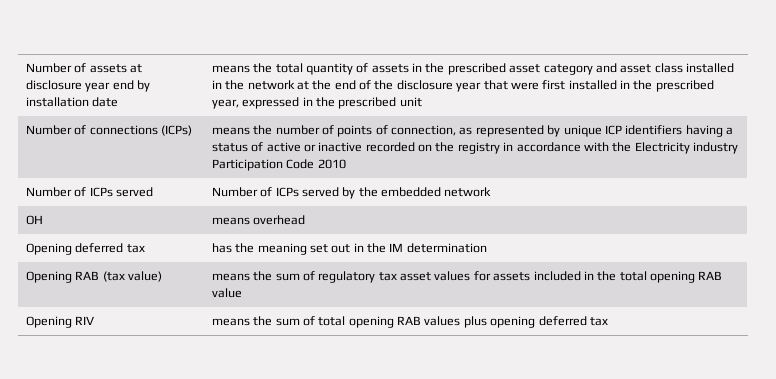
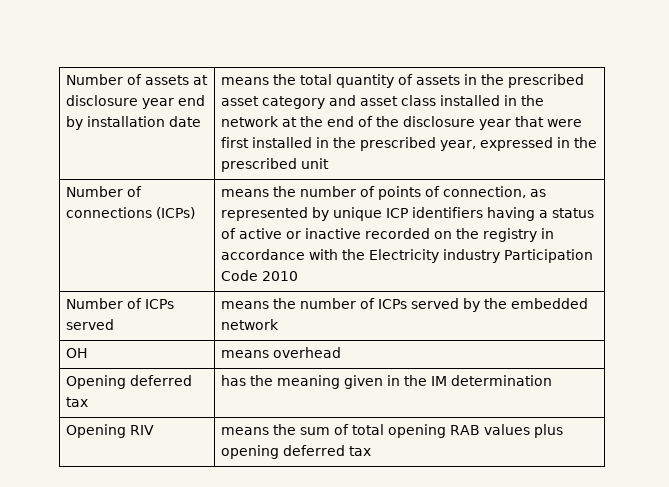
- Number of ICPs served | Number of ICPs served by the embedded network
+ Number of ICPs served | means the number of ICPs served by the embedded network
- Opening deferred tax | has the meaning set out in the IM determination
+ Opening deferred tax | has the meaning given in the IM determination
- Opening RAB (tax value) | means the sum of regulatory tax asset values for assets included in the total opening RAB value

